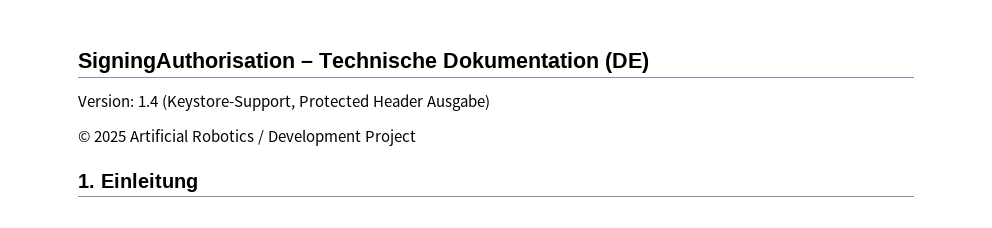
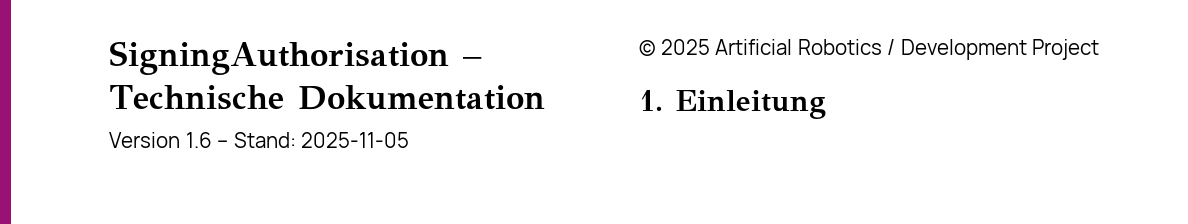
- SigningAuthorisation – Technische Dokumentation (DE)
- Version: 1.4 (Keystore-Support, Protected Header Ausgabe)
+ SigningAuthorisation – Technische Dokumentation
+ Version 1.6 – Stand: 2025-11-05

